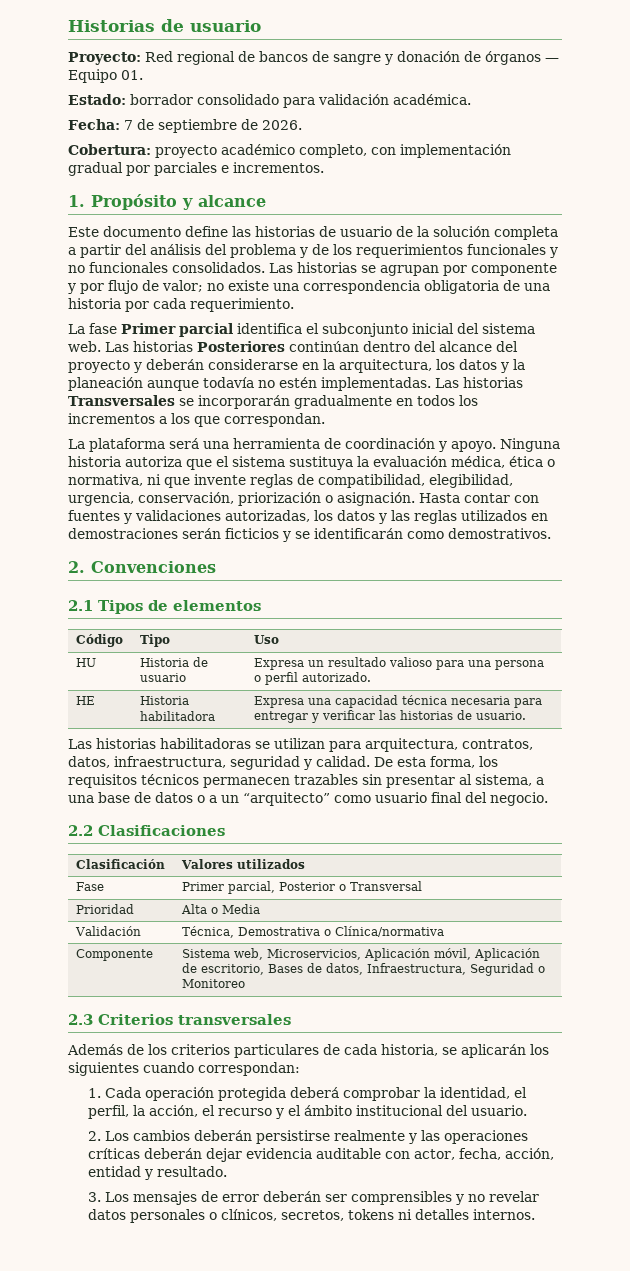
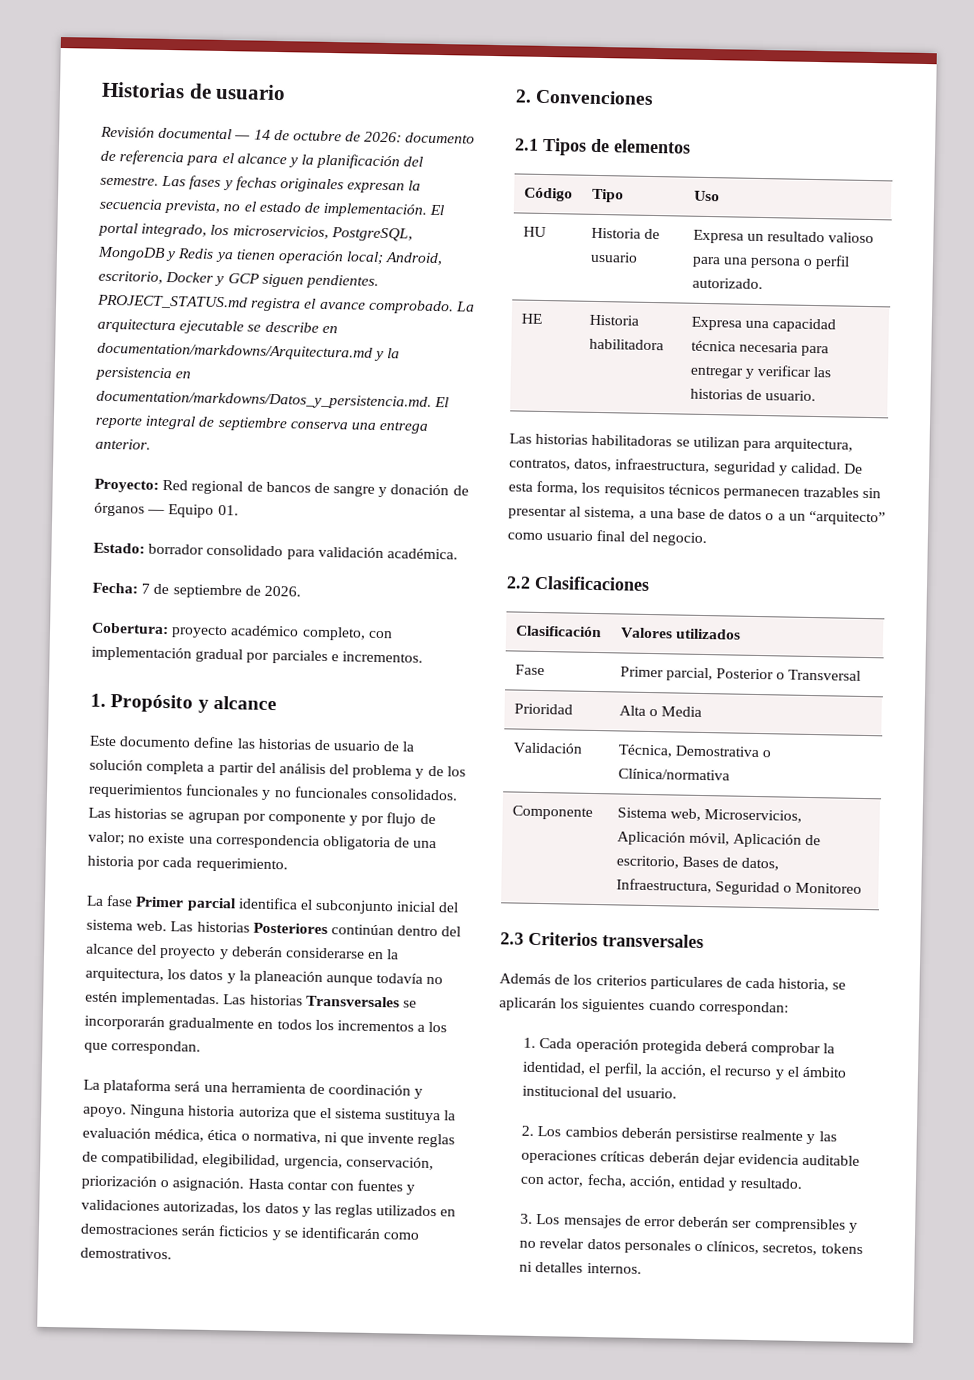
+ Revisión documental — 14 de octubre de 2026: documento de referencia para el alcance y la planificación del semestre. Las fases y fechas originales expresan la secuencia prevista, no el estado de implementación. El portal integrado, los microservicios, PostgreSQL, MongoDB y Redis ya tienen operación local; Android, escritorio, Docker y GCP siguen pendientes. PROJECT_STATUS.md registra el avance comprobado. La arquitectura ejecutable se describe en documentation/markdowns/Arquitectura.md y la persistencia en documentation/markdowns/Datos_y_persistencia.md. El reporte integral de septiembre conserva una entrega anterior.

